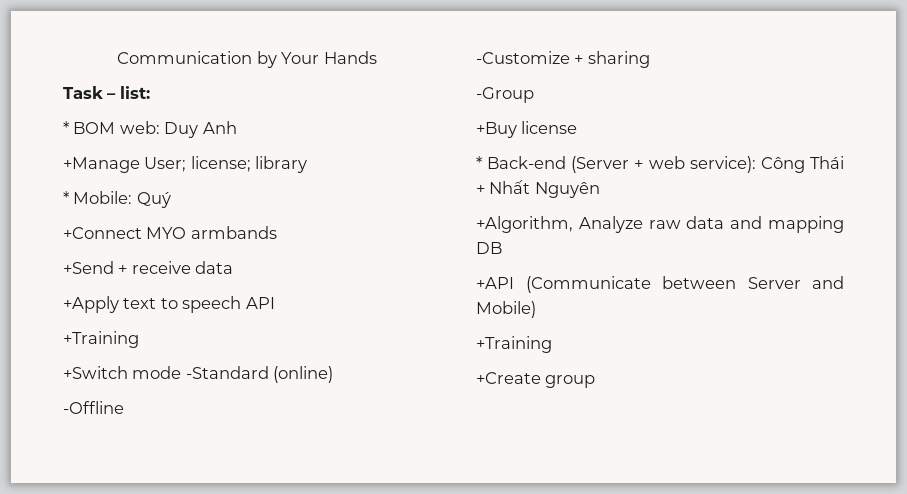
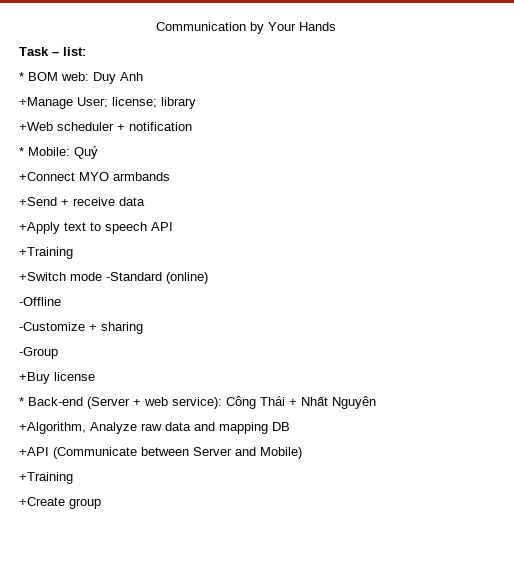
+ +Web scheduler + notification

